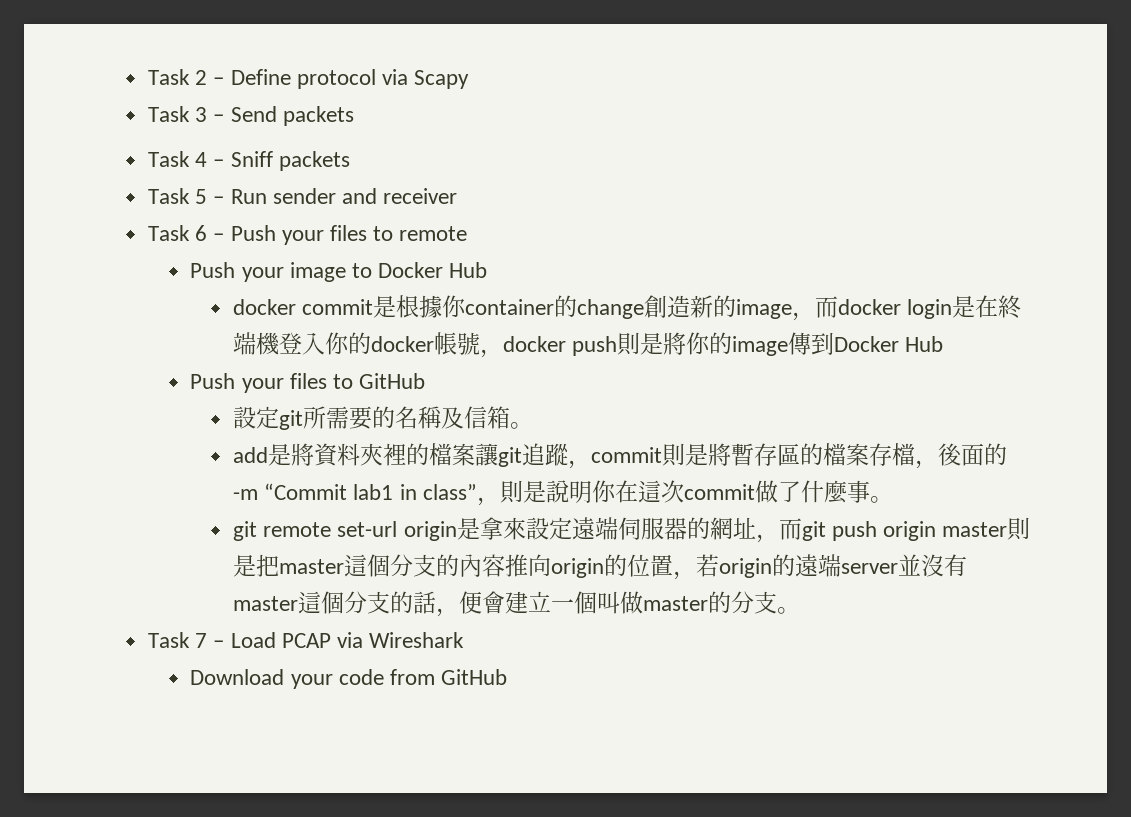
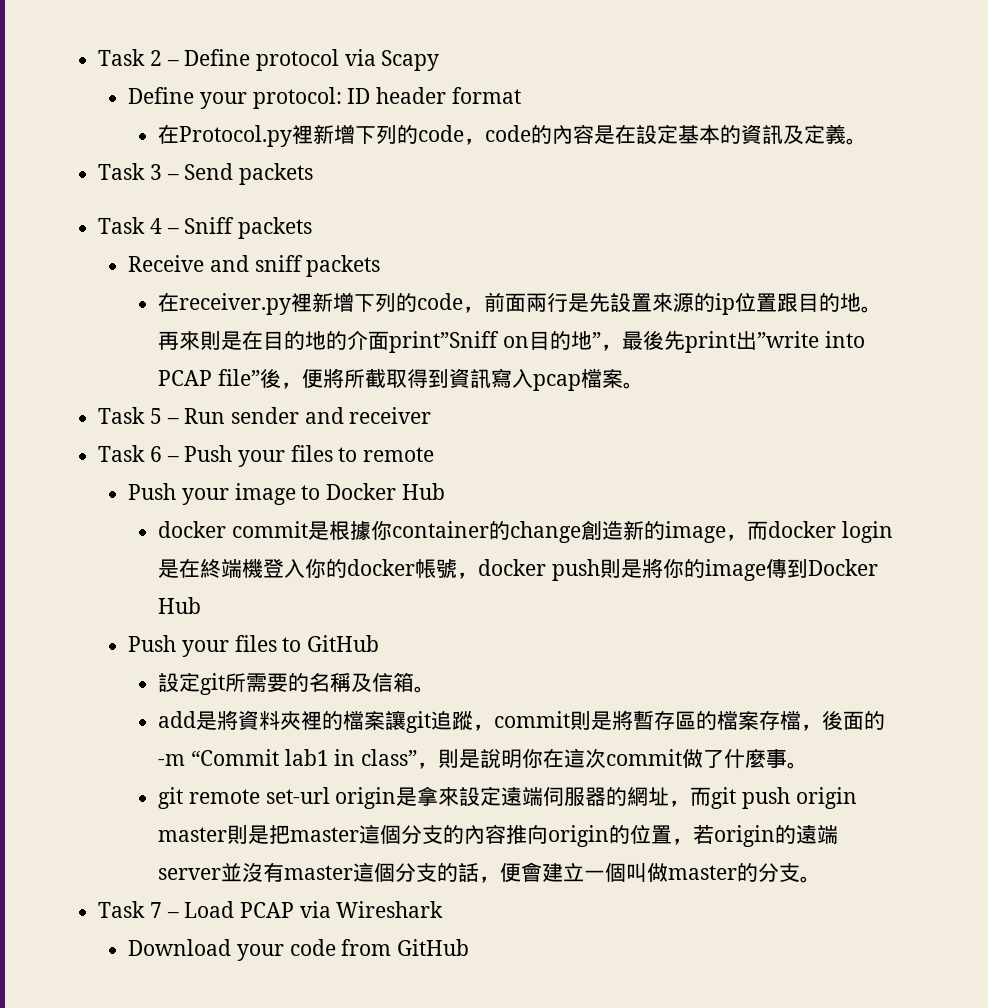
+ Define your protocol: ID header format
+ 在Protocol.py裡新增下列的code，code的內容是在設定基本的資訊及定義。
+ Receive and sniff packets
+ 在receiver.py裡新增下列的code，前面兩行是先設置來源的ip位置跟目的地。再來則是在目的地的介面print”Sniff on目的地”，最後先print出”write into PCAP file”後，便將所截取得到資訊寫入pcap檔案。

